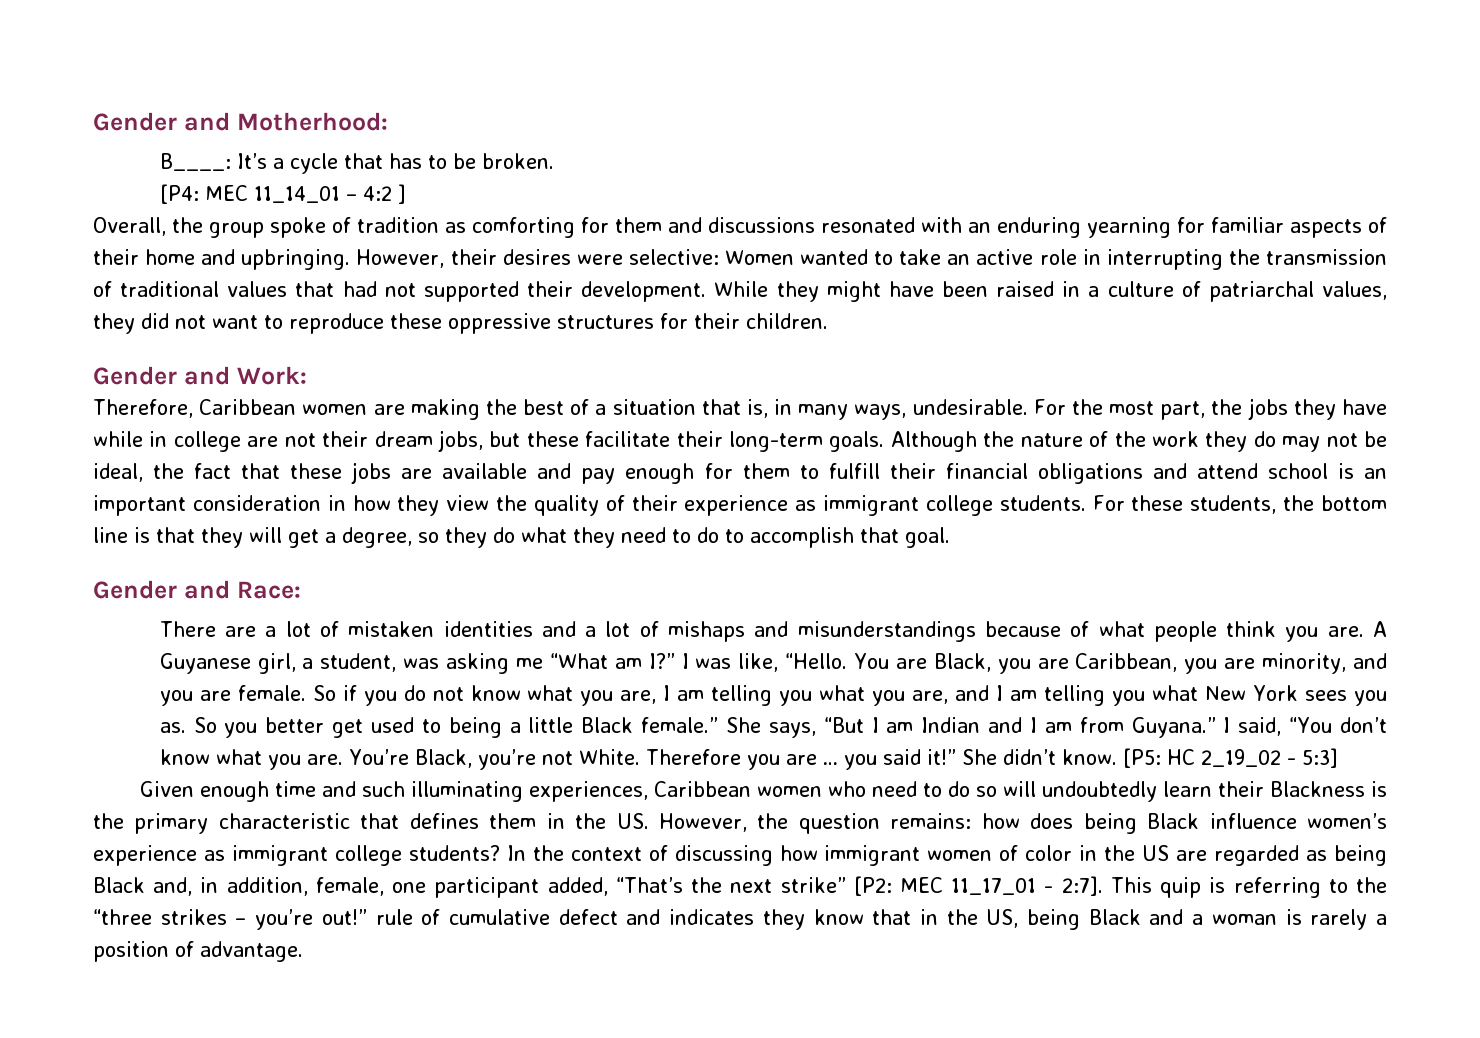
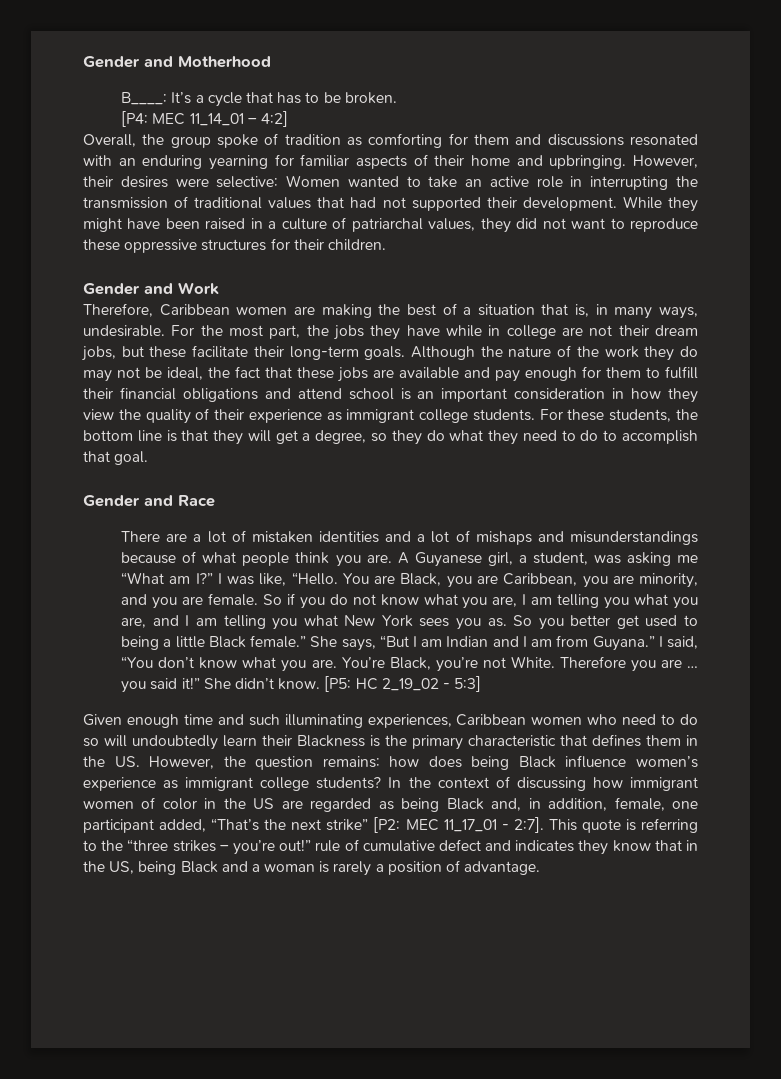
- Gender and Motherhood:
+ Gender and Motherhood
- [P4: MEC 11_14_01 – 4:2 ]
+ [P4: MEC 11_14_01 – 4:2]
- Gender and Work:
+ Gender and Work
- Gender and Race:
+ Gender and Race
- This quip is referring to the “three strikes – you’re out!” rule of cumulative defect and indicates they know that in the US, being Black and a woman is rarely a position of advantage.
+ This quote is referring to the “three strikes – you’re out!” rule of cumulative defect and indicates they know that in the US, being Black and a woman is rarely a position of advantage.

